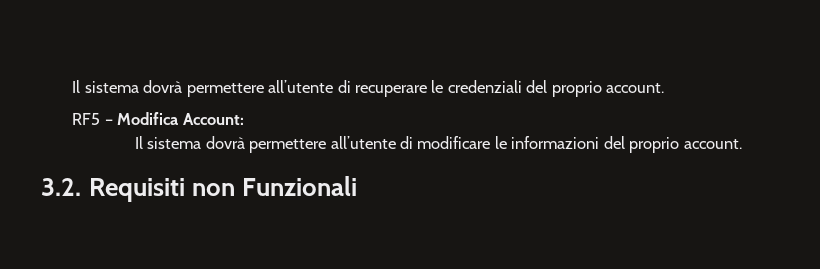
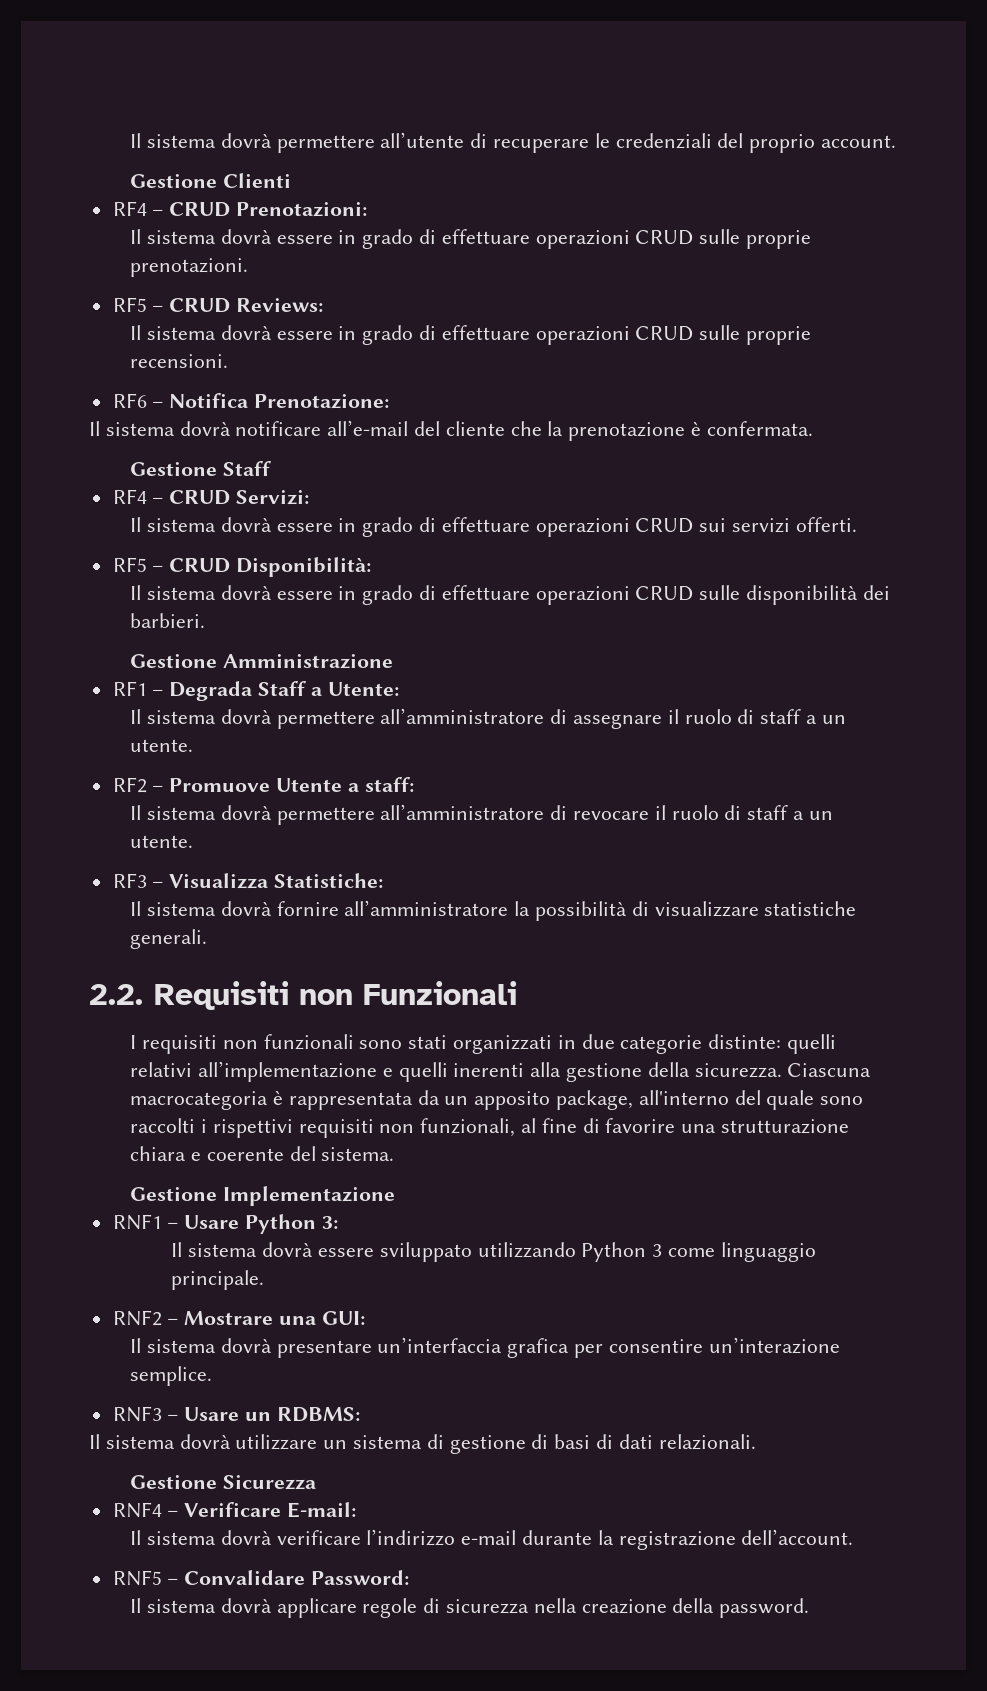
- RF5 – Modifica Account:
- Il sistema dovrà permettere all’utente di modificare le informazioni del proprio account.
- 3.2. Requisiti non Funzionali
+ Gestione Clienti
+ RF4 – CRUD Prenotazioni:
+ Il sistema dovrà essere in grado di effettuare operazioni CRUD sulle proprie prenotazioni.
+ RF5 – CRUD Reviews:
+ Il sistema dovrà essere in grado di effettuare operazioni CRUD sulle proprie recensioni.
+ RF6 – Notifica Prenotazione:
+ Il sistema dovrà notificare all’e-mail del cliente che la prenotazione è confermata.
+ Gestione Staff
+ RF4 – CRUD Servizi:
+ Il sistema dovrà essere in grado di effettuare operazioni CRUD sui servizi offerti.
+ RF5 – CRUD Disponibilità:
+ Il sistema dovrà essere in grado di effettuare operazioni CRUD sulle disponibilità dei barbieri.
+ Gestione Amministrazione
+ RF1 – Degrada Staff a Utente:
+ Il sistema dovrà permettere all’amministratore di assegnare il ruolo di staff a un utente.
+ RF2 – Promuove Utente a staff:
+ Il sistema dovrà permettere all’amministratore di revocare il ruolo di staff a un utente.
+ RF3 – Visualizza Statistiche:
+ Il sistema dovrà fornire all’amministratore la possibilità di visualizzare statistiche generali.
+ 2.2. Requisiti non Funzionali
+ I requisiti non funzionali sono stati organizzati in due categorie distinte: quelli relativi all’implementazione e quelli inerenti alla gestione della sicurezza. Ciascuna macrocategoria è rappresentata da un apposito package, all'interno del quale sono raccolti i rispettivi requisiti non funzionali, al fine di favorire una strutturazione chiara e coerente del sistema.
+ Gestione Implementazione
+ RNF1 – Usare Python 3:
+ Il sistema dovrà essere sviluppato utilizzando Python 3 come linguaggio principale.
+ RNF2 – Mostrare una GUI:
+ Il sistema dovrà presentare un’interfaccia grafica per consentire un’interazione semplice.
+ RNF3 – Usare un RDBMS:
+ Il sistema dovrà utilizzare un sistema di gestione di basi di dati relazionali.
+ Gestione Sicurezza
+ RNF4 – Verificare E-mail:
+ Il sistema dovrà verificare l’indirizzo e-mail durante la registrazione dell’account.
+ RNF5 – Convalidare Password:
+ Il sistema dovrà applicare regole di sicurezza nella creazione della password.

